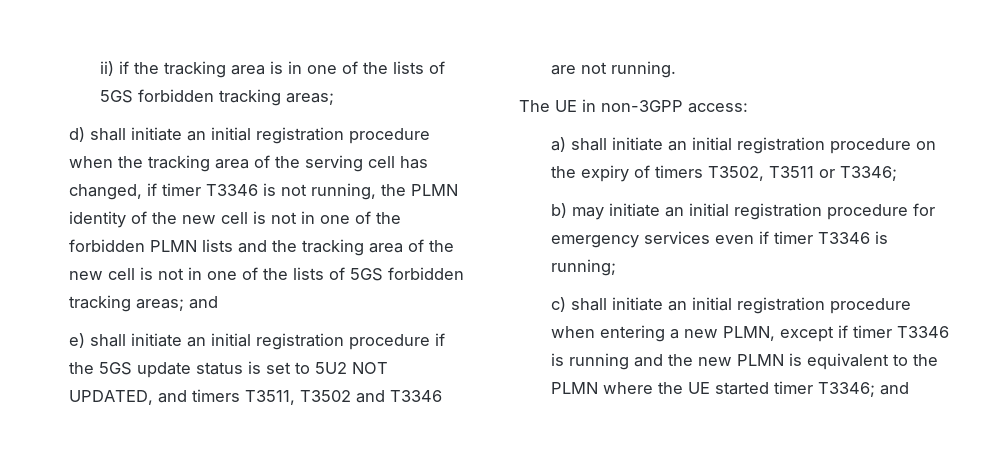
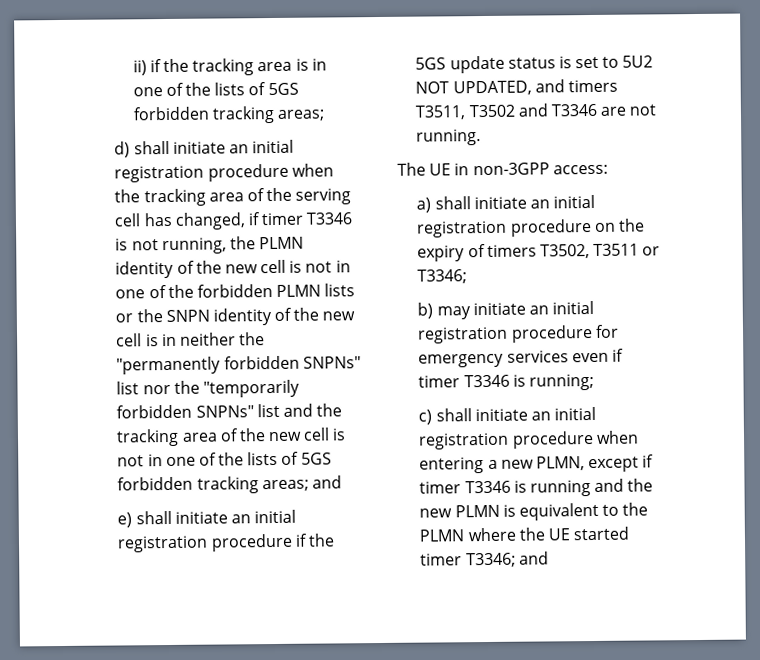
- d) shall initiate an initial registration procedure when the tracking area of the serving cell has changed, if timer T3346 is not running, the PLMN identity of the new cell is not in one of the forbidden PLMN lists and the tracking area of the new cell is not in one of the lists of 5GS forbidden tracking areas; and
+ d) shall initiate an initial registration procedure when the tracking area of the serving cell has changed, if timer T3346 is not running, the PLMN identity of the new cell is not in one of the forbidden PLMN lists or the SNPN identity of the new cell is in neither the "permanently forbidden SNPNs" list nor the "temporarily forbidden SNPNs" list and the tracking area of the new cell is not in one of the lists of 5GS forbidden tracking areas; and

